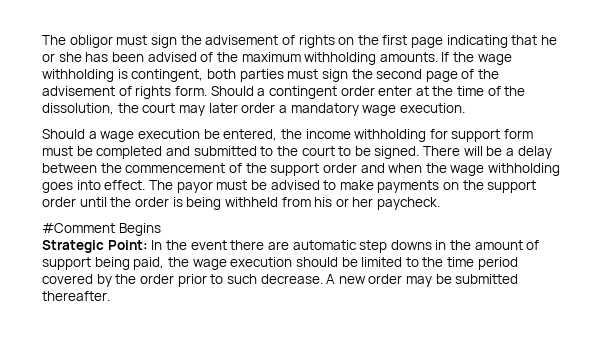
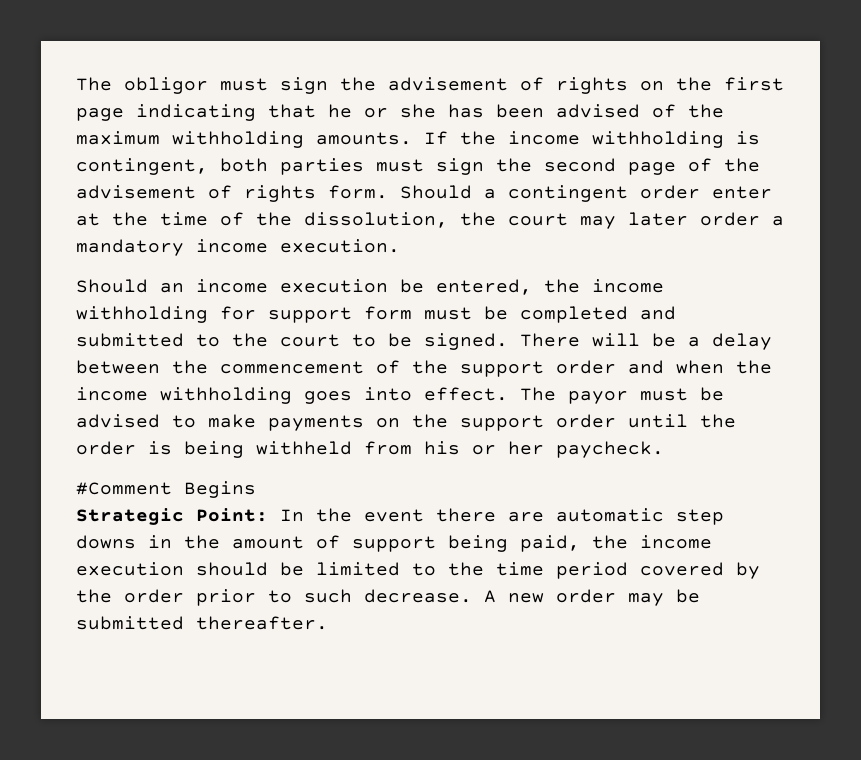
- If the wage withholding is contingent, both parties must sign the second page of the advisement of rights form.
+ If the income withholding is contingent, both parties must sign the second page of the advisement of rights form.
- Should a contingent order enter at the time of the dissolution, the court may later order a mandatory wage execution.
+ Should a contingent order enter at the time of the dissolution, the court may later order a mandatory income execution.
- Should a wage execution be entered, the income withholding for support form must be completed and submitted to the court to be signed.
+ Should an income execution be entered, the income withholding for support form must be completed and submitted to the court to be signed.
- There will be a delay between the commencement of the support order and when the wage withholding goes into effect.
+ There will be a delay between the commencement of the support order and when the income withholding goes into effect.
- Strategic Point: In the event there are automatic step downs in the amount of support being paid, the wage execution should be limited to the time period covered by the order prior to such decrease.
+ Strategic Point: In the event there are automatic step downs in the amount of support being paid, the income execution should be limited to the time period covered by the order prior to such decrease.

